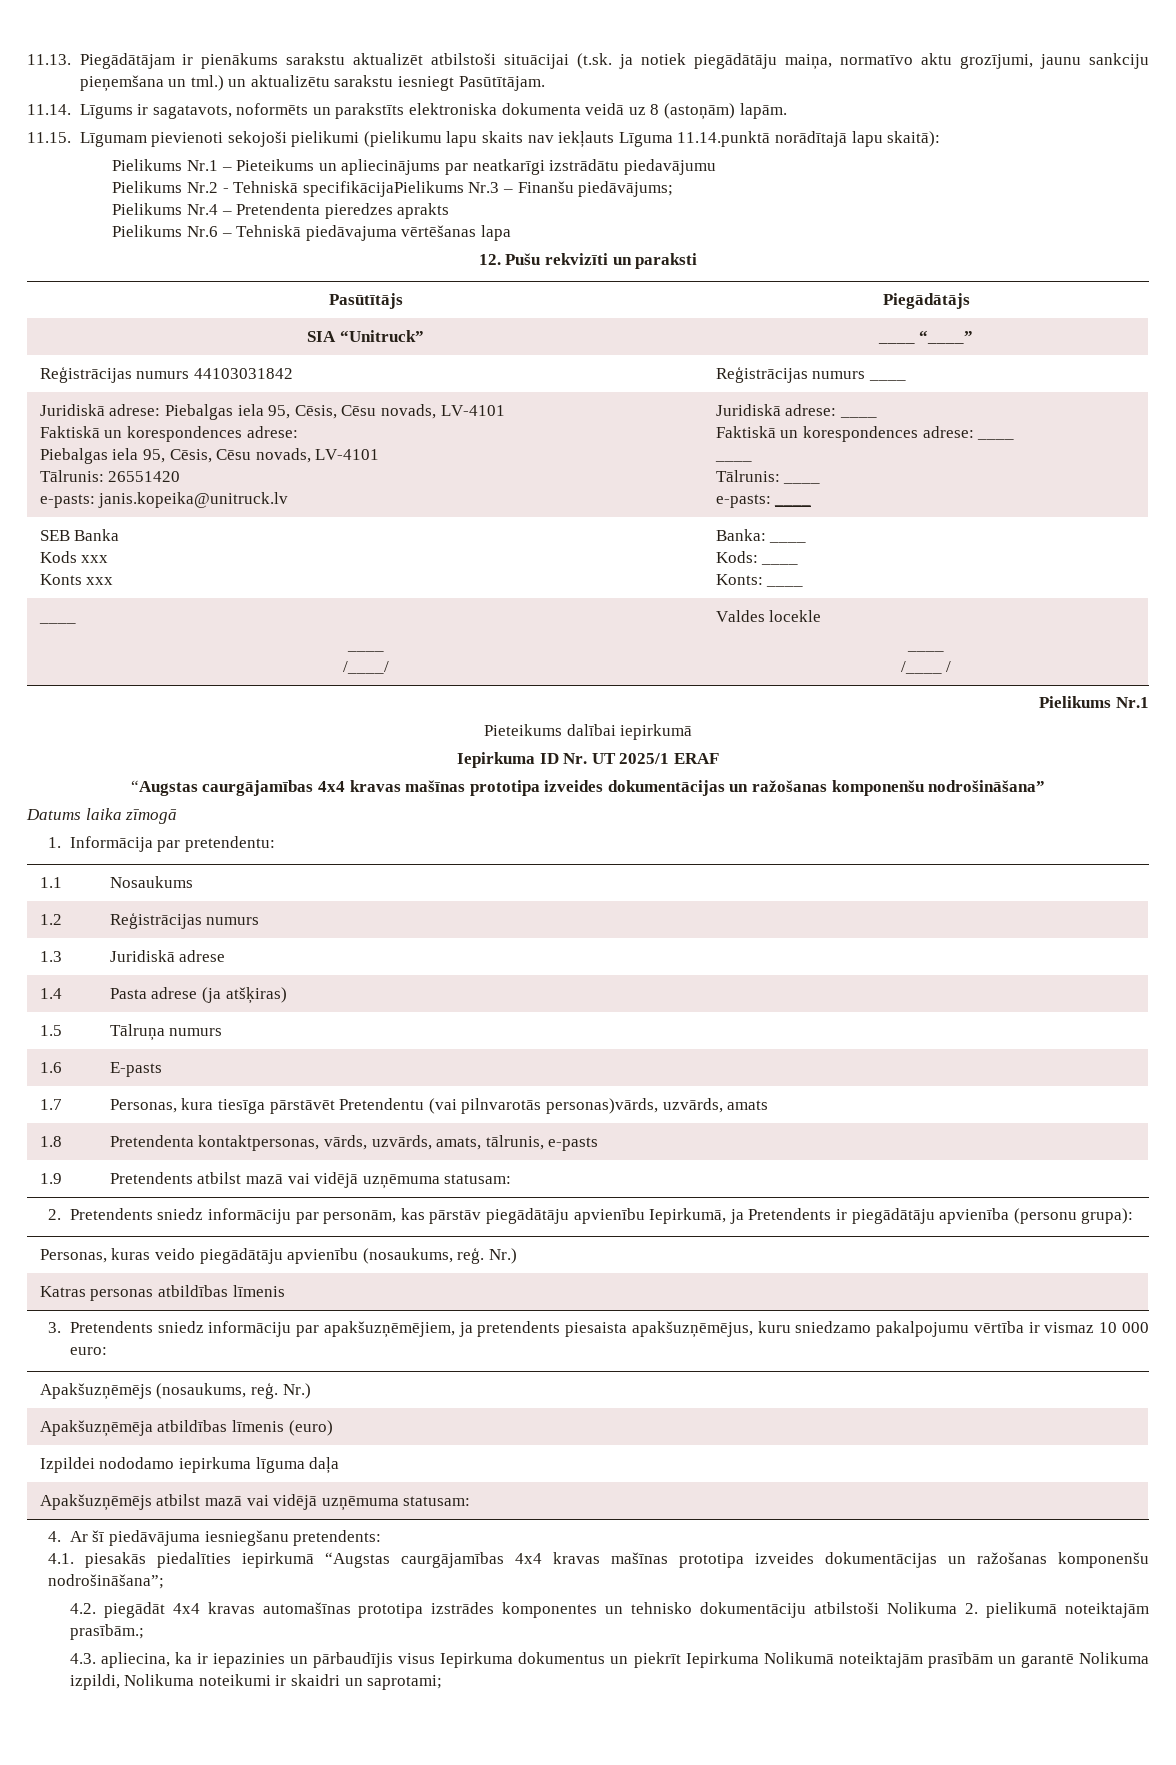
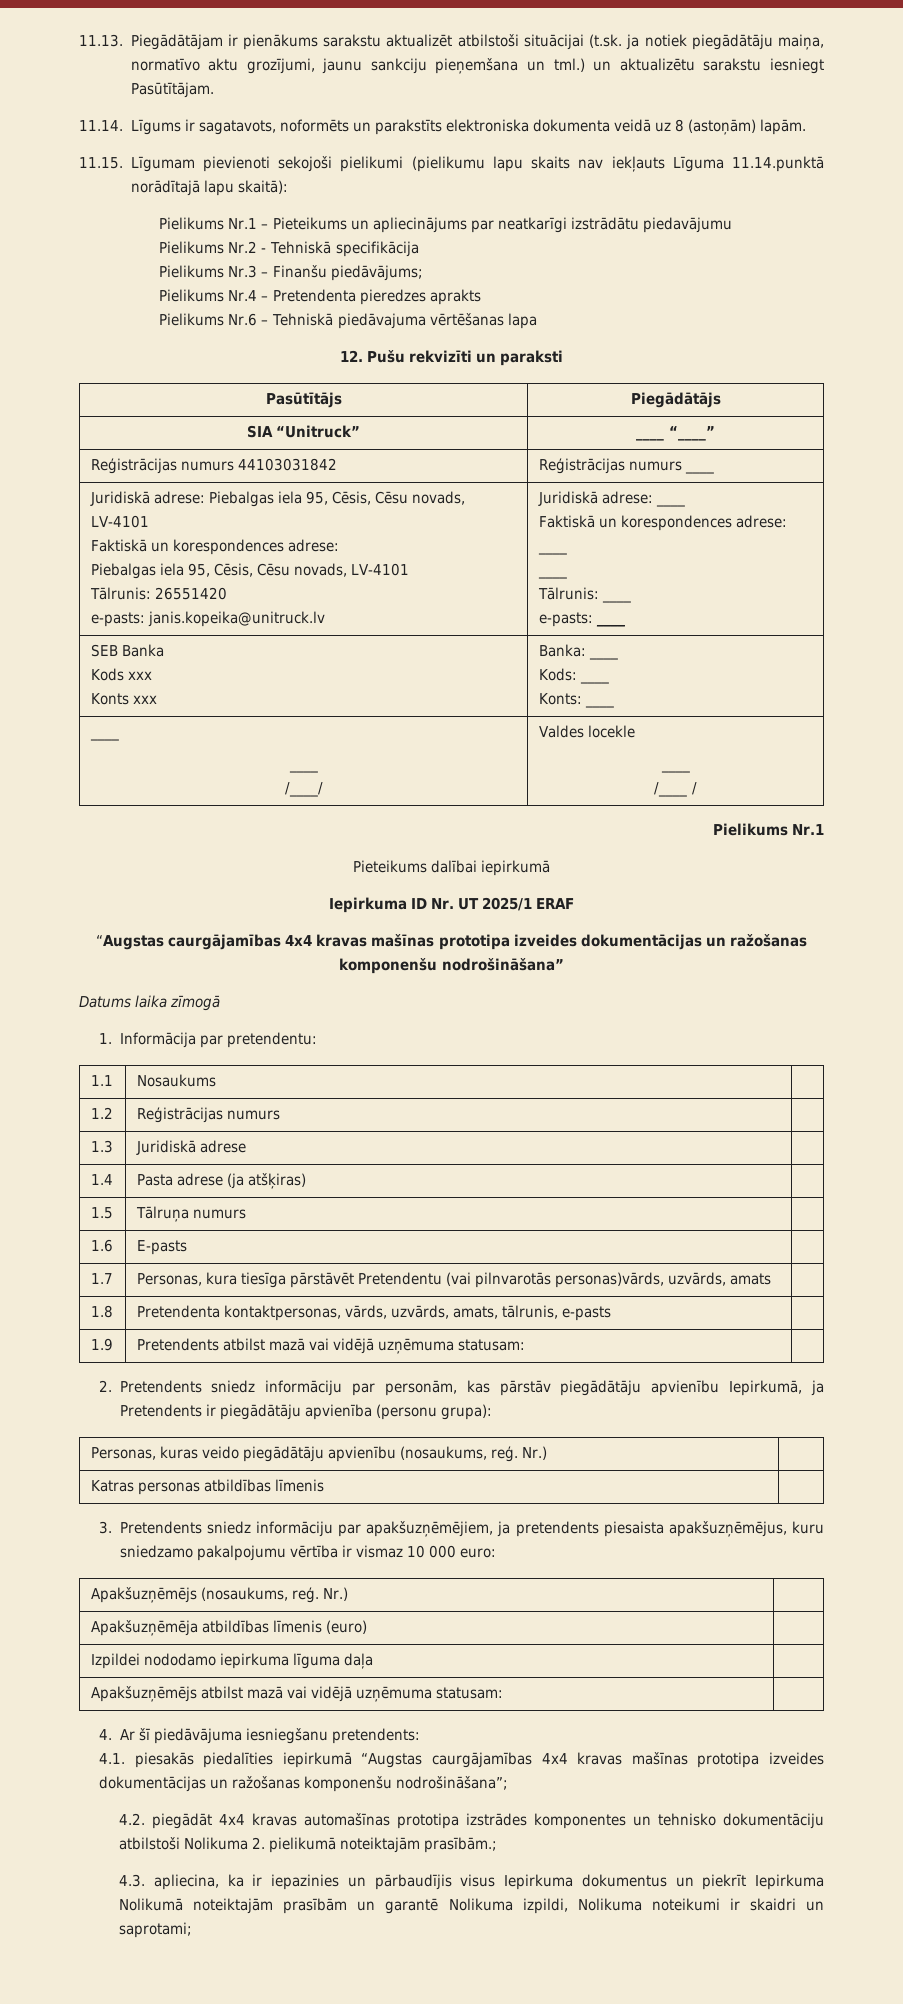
- Pielikums Nr.2 - Tehniskā specifikācijaPielikums Nr.3 – Finanšu piedāvājums;
+ Pielikums Nr.2 - Tehniskā specifikācija
+ Pielikums Nr.3 – Finanšu piedāvājums;

